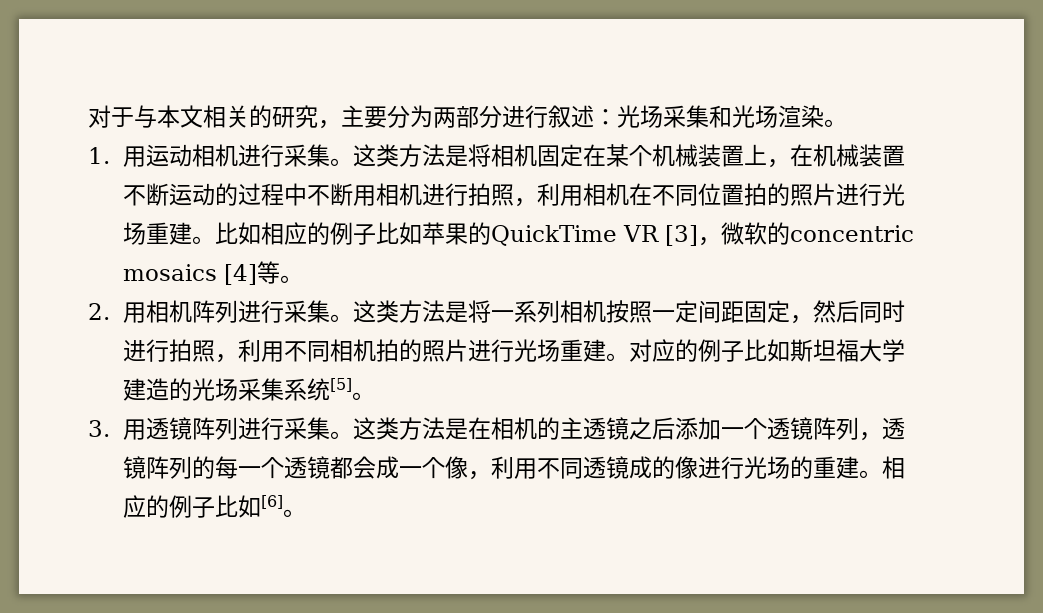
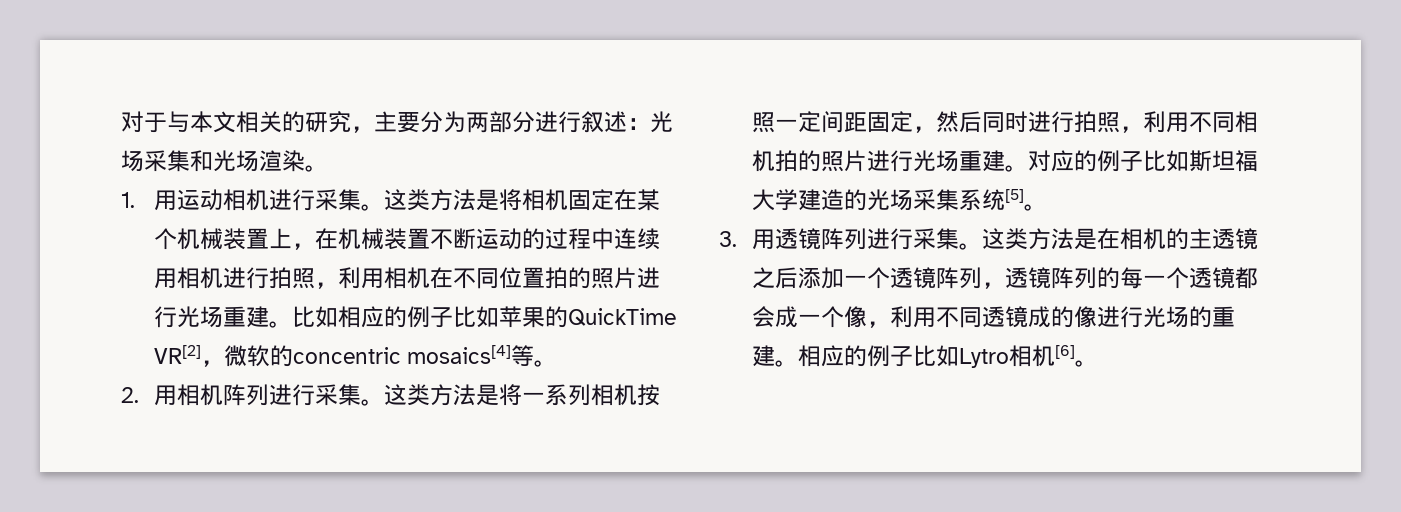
- 这类方法是将相机固定在某个机械装置上，在机械装置不断运动的过程中不断用相机进行拍照，利用相机在不同位置拍的照片进行光场重建。
+ 这类方法是将相机固定在某个机械装置上，在机械装置不断运动的过程中连续用相机进行拍照，利用相机在不同位置拍的照片进行光场重建。
- 比如相应的例子比如苹果的QuickTime VR [3]，微软的concentric mosaics [4]等。
+ 比如相应的例子比如苹果的QuickTime VR[2]，微软的concentric mosaics[4]等。
- 相应的例子比如[6]。
+ 相应的例子比如Lytro相机[6]。

